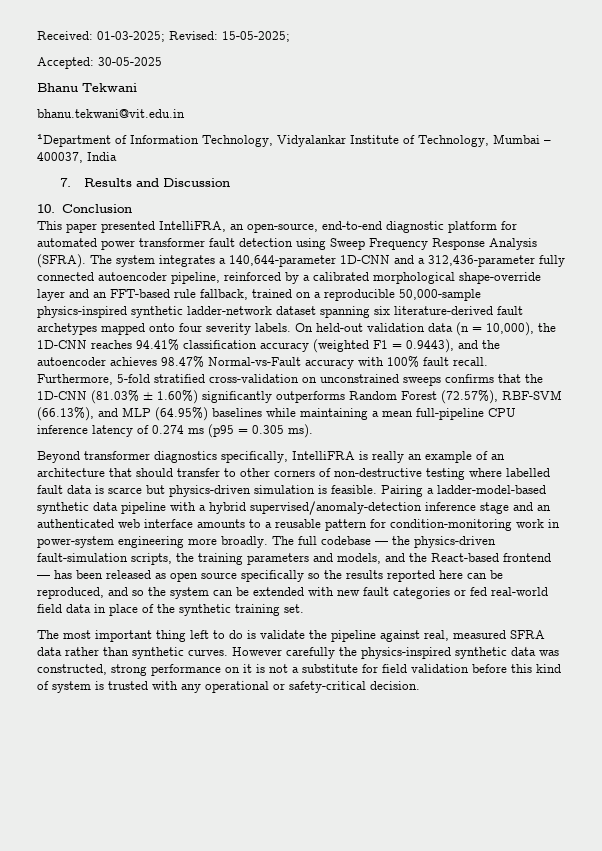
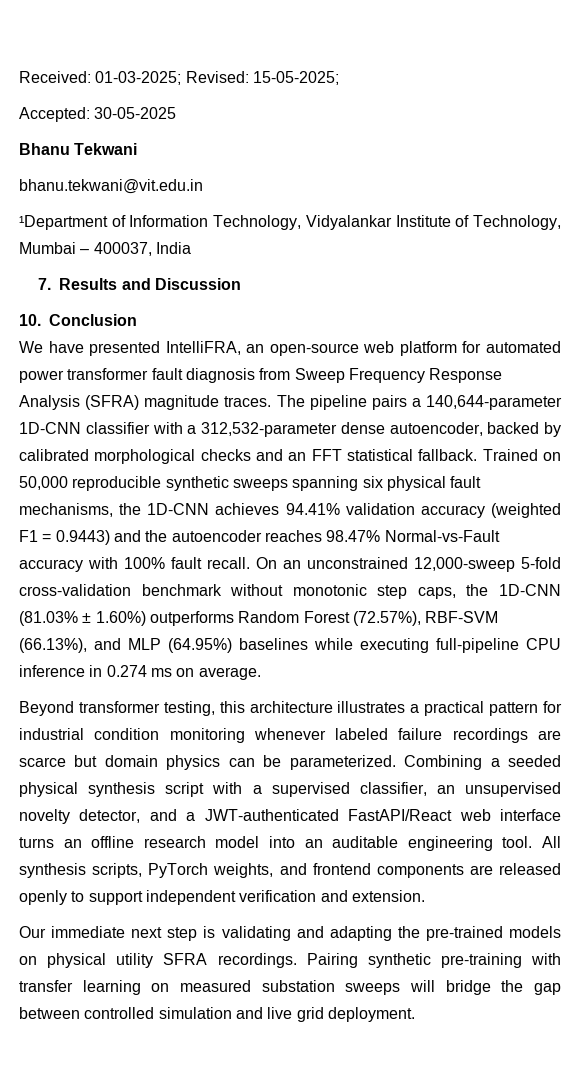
- This paper presented IntelliFRA, an open-source, end-to-end diagnostic platform for automated power transformer fault detection using Sweep Frequency Response Analysis (SFRA). The system integrates a 140,644-parameter 1D-CNN and a 312,436-parameter fully connected autoencoder pipeline, reinforced by a calibrated morphological shape-override layer and an FFT-based rule fallback, trained on a reproducible 50,000-sample physics-inspired synthetic ladder-network dataset spanning six literature-derived fault archetypes mapped onto four severity labels. On held-out validation data (n = 10,000), the 1D-CNN reaches 94.41% classification accuracy (weighted F1 = 0.9443), and the autoencoder achieves 98.47% Normal-vs-Fault accuracy with 100% fault recall.
+ We have presented IntelliFRA, an open-source web platform for automated power transformer fault diagnosis from Sweep Frequency Response Analysis (SFRA) magnitude traces. The pipeline pairs a 140,644-parameter 1D-CNN classifier with a 312,532-parameter dense autoencoder, backed by calibrated morphological checks and an FFT statistical fallback. Trained on 50,000 reproducible synthetic sweeps spanning six physical fault mechanisms, the 1D-CNN achieves 94.41% validation accuracy (weighted F1 = 0.9443) and the autoencoder reaches 98.47% Normal-vs-Fault accuracy with 100% fault recall.
- Furthermore, 5-fold stratified cross-validation on unconstrained sweeps confirms that the 1D-CNN (81.03% ± 1.60%) significantly outperforms Random Forest (72.57%), RBF-SVM (66.13%), and MLP (64.95%) baselines while maintaining a mean full-pipeline CPU inference latency of 0.274 ms (p95 = 0.305 ms).
- Beyond transformer diagnostics specifically, IntelliFRA is really an example of an architecture that should transfer to other corners of non-destructive testing where labelled fault data is scarce but physics-driven simulation is feasible. Pairing a ladder-model-based synthetic data pipeline with a hybrid supervised/anomaly-detection inference stage and an authenticated web interface amounts to a reusable pattern for condition-monitoring work in power-system engineering more broadly. The full codebase — the physics-driven fault-simulation scripts, the training parameters and models, and the React-based frontend — has been released as open source specifically so the results reported here can be reproduced, and so the system can be extended with new fault categories or fed real-world field data in place of the synthetic training set.
- The most important thing left to do is validate the pipeline against real, measured SFRA data rather than synthetic curves. However carefully the physics-inspired synthetic data was constructed, strong performance on it is not a substitute for field validation before this kind of system is trusted with any operational or safety-critical decision.
+ On an unconstrained 12,000-sweep 5-fold cross-validation benchmark without monotonic step caps, the 1D-CNN (81.03% ± 1.60%) outperforms Random Forest (72.57%), RBF-SVM (66.13%), and MLP (64.95%) baselines while executing full-pipeline CPU inference in 0.274 ms on average.
+ Beyond transformer testing, this architecture illustrates a practical pattern for industrial condition monitoring whenever labeled failure recordings are scarce but domain physics can be parameterized. Combining a seeded physical synthesis script with a supervised classifier, an unsupervised novelty detector, and a JWT-authenticated FastAPI/React web interface turns an offline research model into an auditable engineering tool. All synthesis scripts, PyTorch weights, and frontend components are released openly to support independent verification and extension.
+ Our immediate next step is validating and adapting the pre-trained models on physical utility SFRA recordings. Pairing synthetic pre-training with transfer learning on measured substation sweeps will bridge the gap between controlled simulation and live grid deployment.

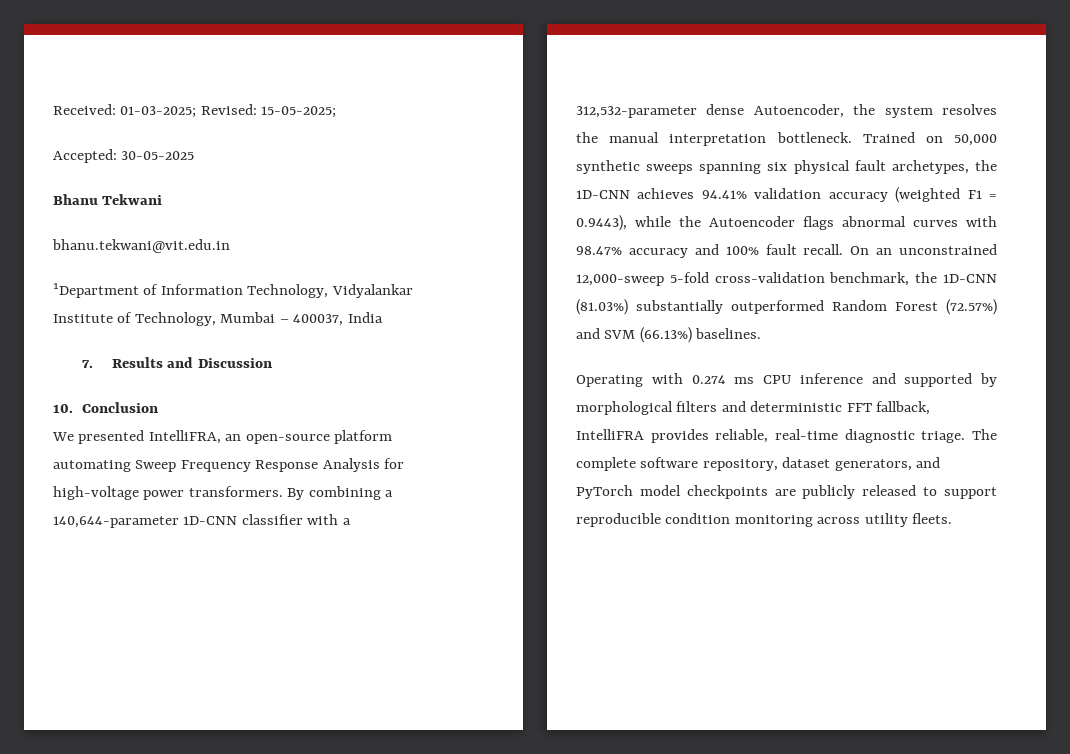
- We have presented IntelliFRA, an open-source web platform for automated power transformer fault diagnosis from Sweep Frequency Response Analysis (SFRA) magnitude traces. The pipeline pairs a 140,644-parameter 1D-CNN classifier with a 312,532-parameter dense autoencoder, backed by calibrated morphological checks and an FFT statistical fallback.
+ We presented IntelliFRA, an open-source platform automating Sweep Frequency Response Analysis for high-voltage power transformers. By combining a 140,644-parameter 1D-CNN classifier with a 312,532-parameter dense Autoencoder, the system resolves the manual interpretation bottleneck.
- Trained on 50,000 reproducible synthetic sweeps spanning six physical fault mechanisms, the 1D-CNN achieves 94.41% validation accuracy (weighted F1 = 0.9443) and the autoencoder reaches 98.47% Normal-vs-Fault accuracy with 100% fault recall.
+ Trained on 50,000 synthetic sweeps spanning six physical fault archetypes, the 1D-CNN achieves 94.41% validation accuracy (weighted F1 = 0.9443), while the Autoencoder flags abnormal curves with 98.47% accuracy and 100% fault recall.
- On an unconstrained 12,000-sweep 5-fold cross-validation benchmark without monotonic step caps, the 1D-CNN (81.03% ± 1.60%) outperforms Random Forest (72.57%), RBF-SVM (66.13%), and MLP (64.95%) baselines while executing full-pipeline CPU inference in 0.274 ms on average.
- Beyond transformer testing, this architecture illustrates a practical pattern for industrial condition monitoring whenever labeled failure recordings are scarce but domain physics can be parameterized. Combining a seeded physical synthesis script with a supervised classifier, an unsupervised novelty detector, and a JWT-authenticated FastAPI/React web interface turns an offline research model into an auditable engineering tool. All synthesis scripts, PyTorch weights, and frontend components are released openly to support independent verification and extension.
- Our immediate next step is validating and adapting the pre-trained models on physical utility SFRA recordings. Pairing synthetic pre-training with transfer learning on measured substation sweeps will bridge the gap between controlled simulation and live grid deployment.
+ On an unconstrained 12,000-sweep 5-fold cross-validation benchmark, the 1D-CNN (81.03%) substantially outperformed Random Forest (72.57%) and SVM (66.13%) baselines.
+ Operating with 0.274 ms CPU inference and supported by morphological filters and deterministic FFT fallback, IntelliFRA provides reliable, real-time diagnostic triage. The complete software repository, dataset generators, and PyTorch model checkpoints are publicly released to support reproducible condition monitoring across utility fleets.

